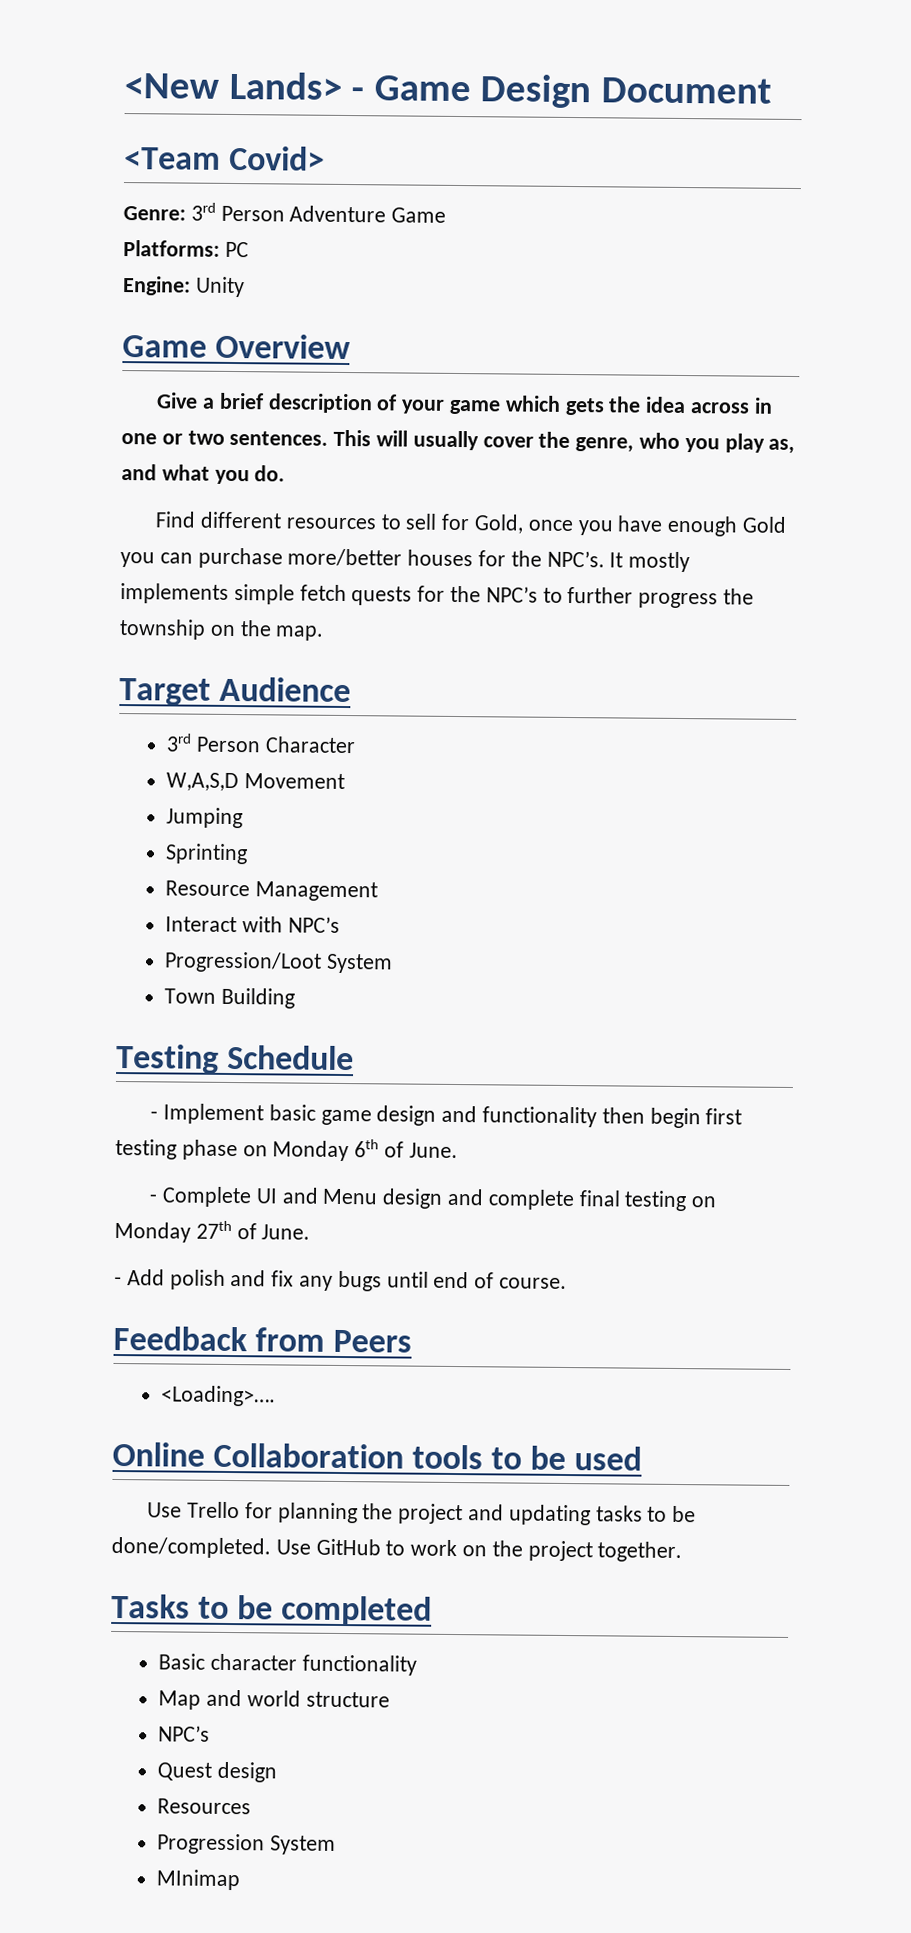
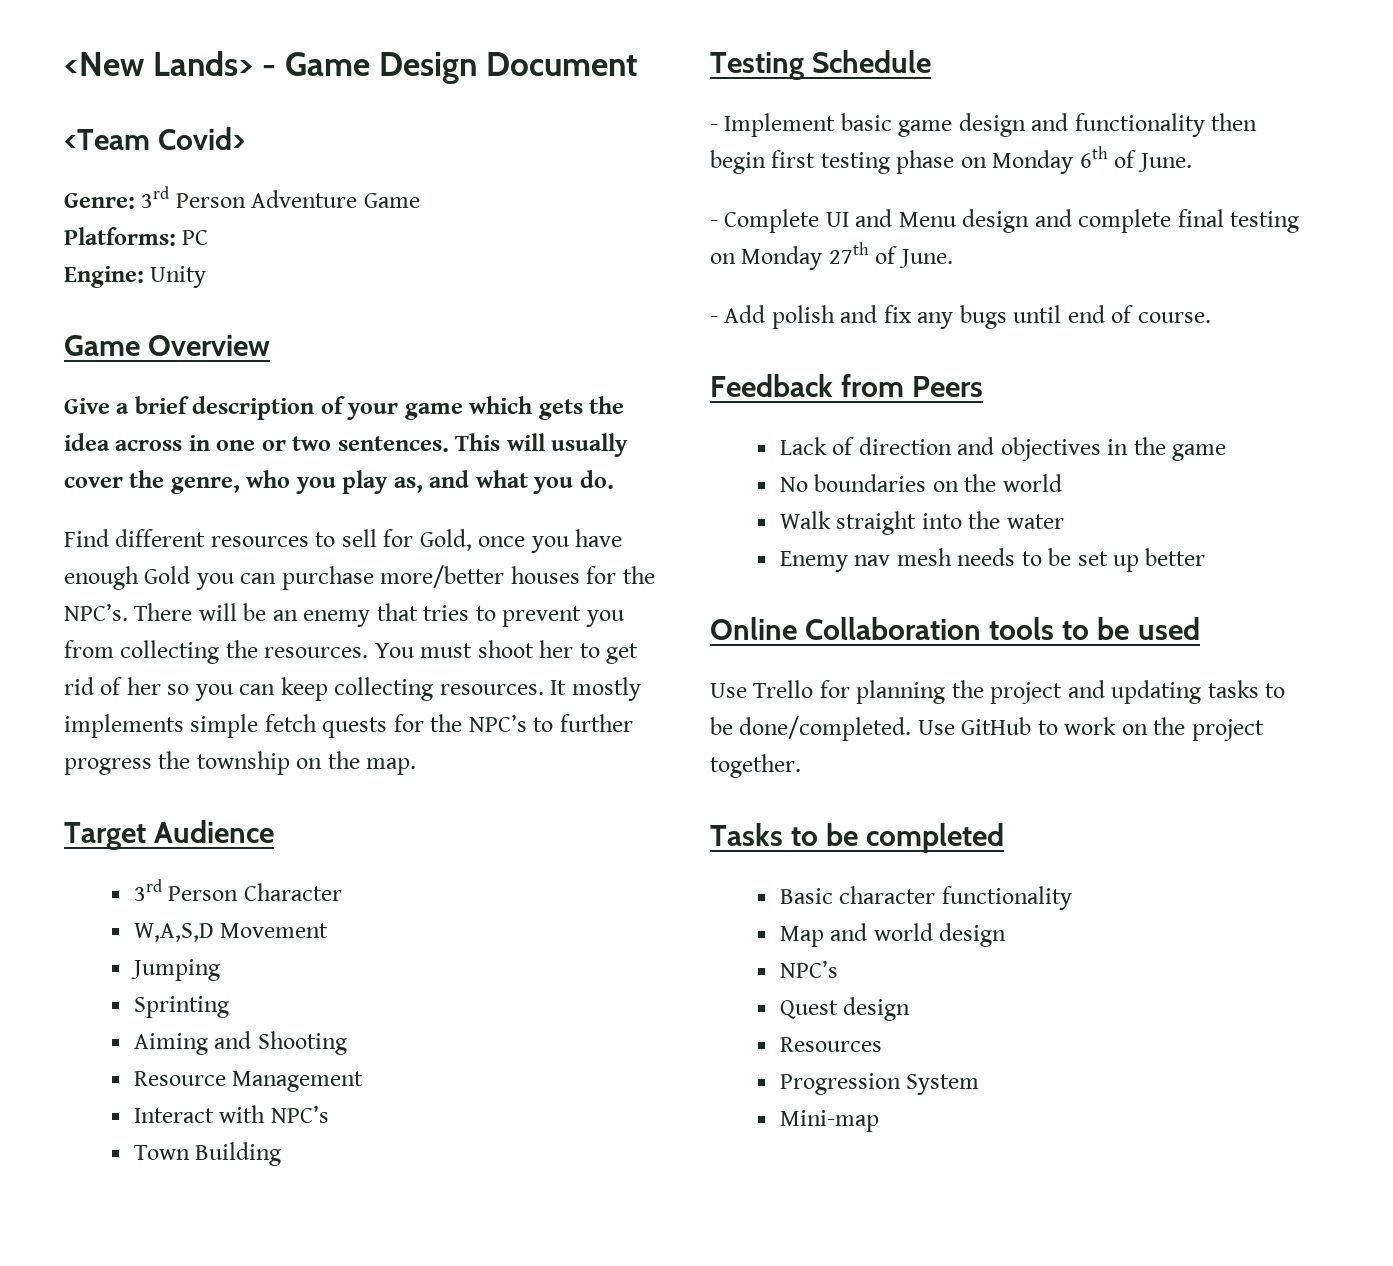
+ There will be an enemy that tries to prevent you from collecting the resources. You must shoot her to get rid of her so you can keep collecting resources.
+ Aiming and Shooting
- Progression/Loot System
- <Loading>….
+ Lack of direction and objectives in the game
+ No boundaries on the world
+ Walk straight into the water
+ Enemy nav mesh needs to be set up better
- Map and world structure
+ Map and world design
- MInimap
+ Mini-map

